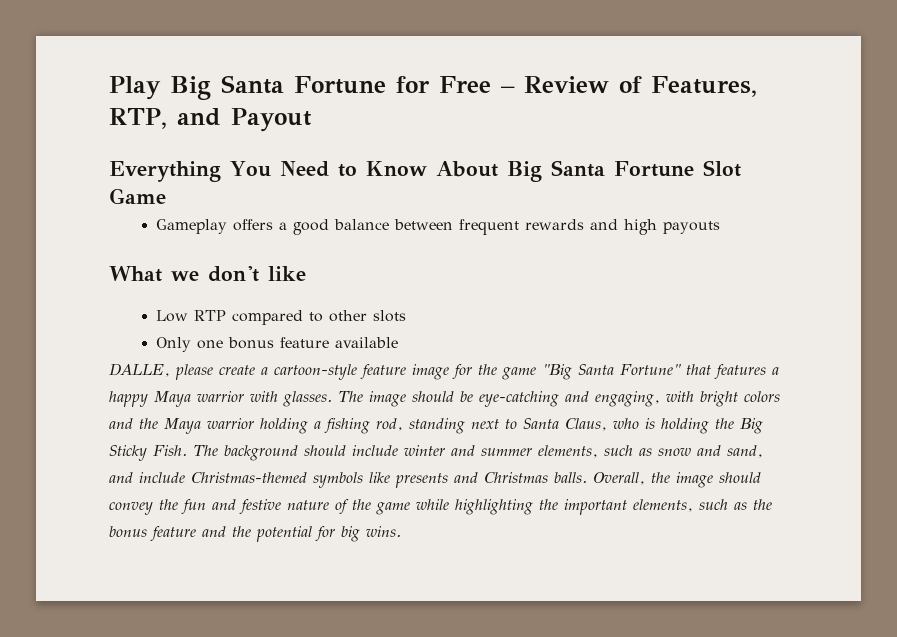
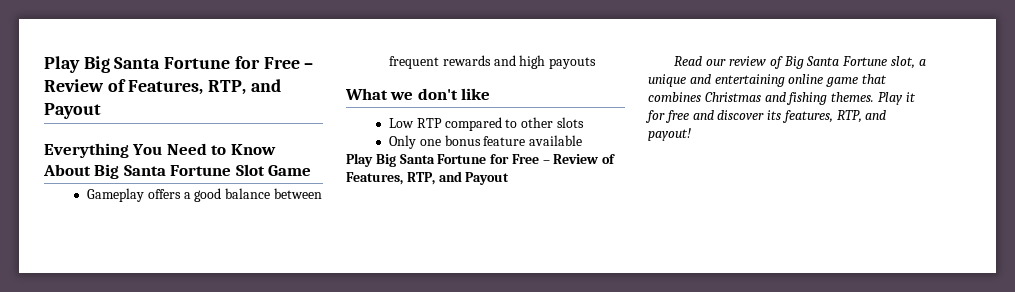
  Only one bonus feature available
- DALLE, please create a cartoon-style feature image for the game "Big Santa Fortune" that features a happy Maya warrior with glasses. The image should be eye-catching and engaging, with bright colors and the Maya warrior holding a fishing rod, standing next to Santa Claus, who is holding the Big Sticky Fish. The background should include winter and summer elements, such as snow and sand, and include Christmas-themed symbols like presents and Christmas balls. Overall, the image should convey the fun and festive nature of the game while highlighting the important elements, such as the bonus feature and the potential for big wins.
+ Play Big Santa Fortune for Free – Review of Features, RTP, and Payout
+ Read our review of Big Santa Fortune slot, a unique and entertaining online game that combines Christmas and fishing themes. Play it for free and discover its features, RTP, and payout!

